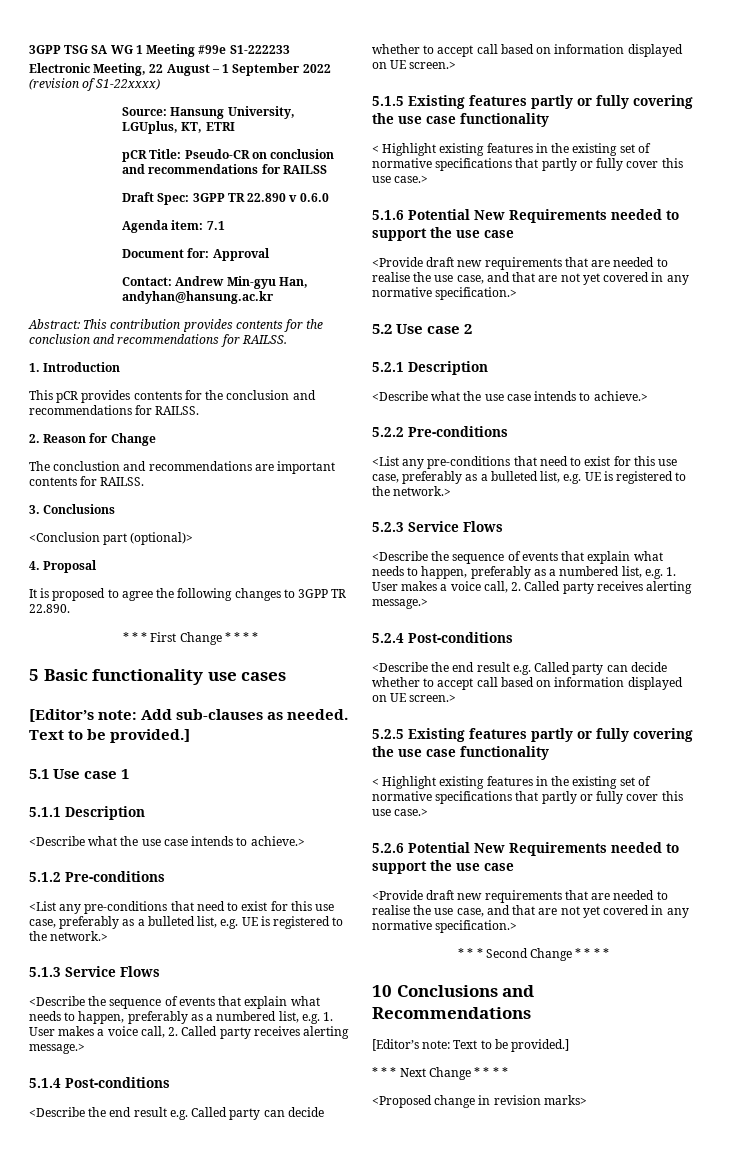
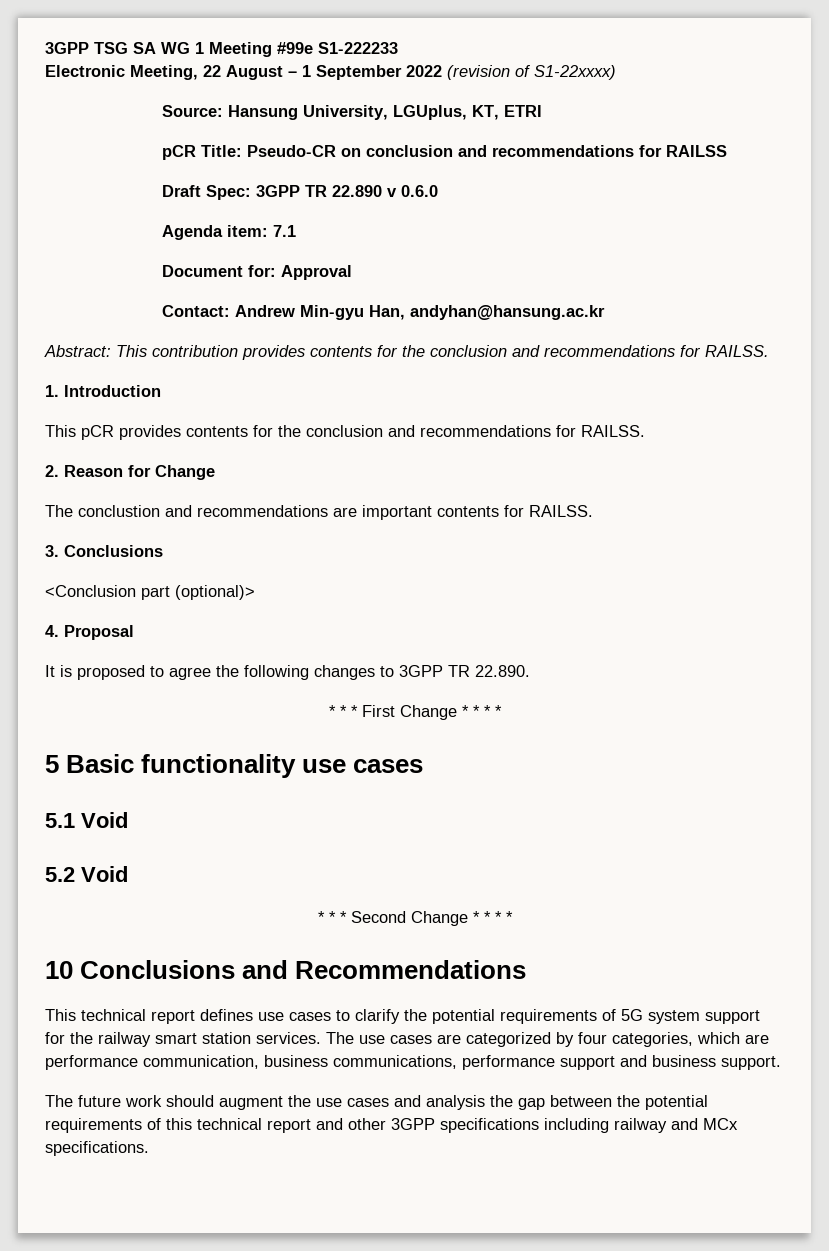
- [Editor’s note: Add sub-clauses as needed. Text to be provided.]
- 5.1 Use case 1
- 5.1.1 Description
- <Describe what the use case intends to achieve.>
- 5.1.2 Pre-conditions
- <List any pre-conditions that need to exist for this use case, preferably as a bulleted list, e.g. UE is registered to the network.>
- 5.1.3 Service Flows
- <Describe the sequence of events that explain what needs to happen, preferably as a numbered list, e.g. 1. User makes a voice call, 2. Called party receives alerting message.>
- 5.1.4 Post-conditions
- <Describe the end result e.g. Called party can decide whether to accept call based on information displayed on UE screen.>
- 5.1.5 Existing features partly or fully covering the use case functionality
- < Highlight existing features in the existing set of normative specifications that partly or fully cover this use case.>
- 5.1.6 Potential New Requirements needed to support the use case
- <Provide draft new requirements that are needed to realise the use case, and that are not yet covered in any normative specification.>
- 5.2 Use case 2
- 5.2.1 Description
- <Describe what the use case intends to achieve.>
- 5.2.2 Pre-conditions
- <List any pre-conditions that need to exist for this use case, preferably as a bulleted list, e.g. UE is registered to the network.>
- 5.2.3 Service Flows
- <Describe the sequence of events that explain what needs to happen, preferably as a numbered list, e.g. 1. User makes a voice call, 2. Called party receives alerting message.>
- 5.2.4 Post-conditions
- <Describe the end result e.g. Called party can decide whether to accept call based on information displayed on UE screen.>
- 5.2.5 Existing features partly or fully covering the use case functionality
- < Highlight existing features in the existing set of normative specifications that partly or fully cover this use case.>
- 5.2.6 Potential New Requirements needed to support the use case
- <Provide draft new requirements that are needed to realise the use case, and that are not yet covered in any normative specification.>
+ 5.1 Void
+ 5.2 Void
- [Editor’s note: Text to be provided.]
- * * * Next Change * * * *
- <Proposed change in revision marks>
+ This technical report defines use cases to clarify the potential requirements of 5G system support for the railway smart station services. The use cases are categorized by four categories, which are performance communication, business communications, performance support and business support.
+ The future work should augment the use cases and analysis the gap between the potential requirements of this technical report and other 3GPP specifications including railway and MCx specifications.

